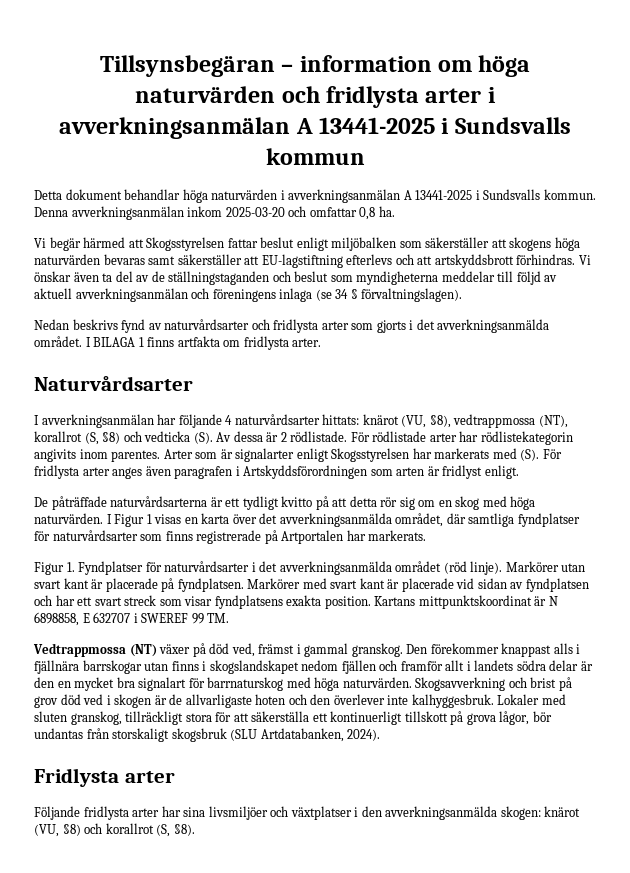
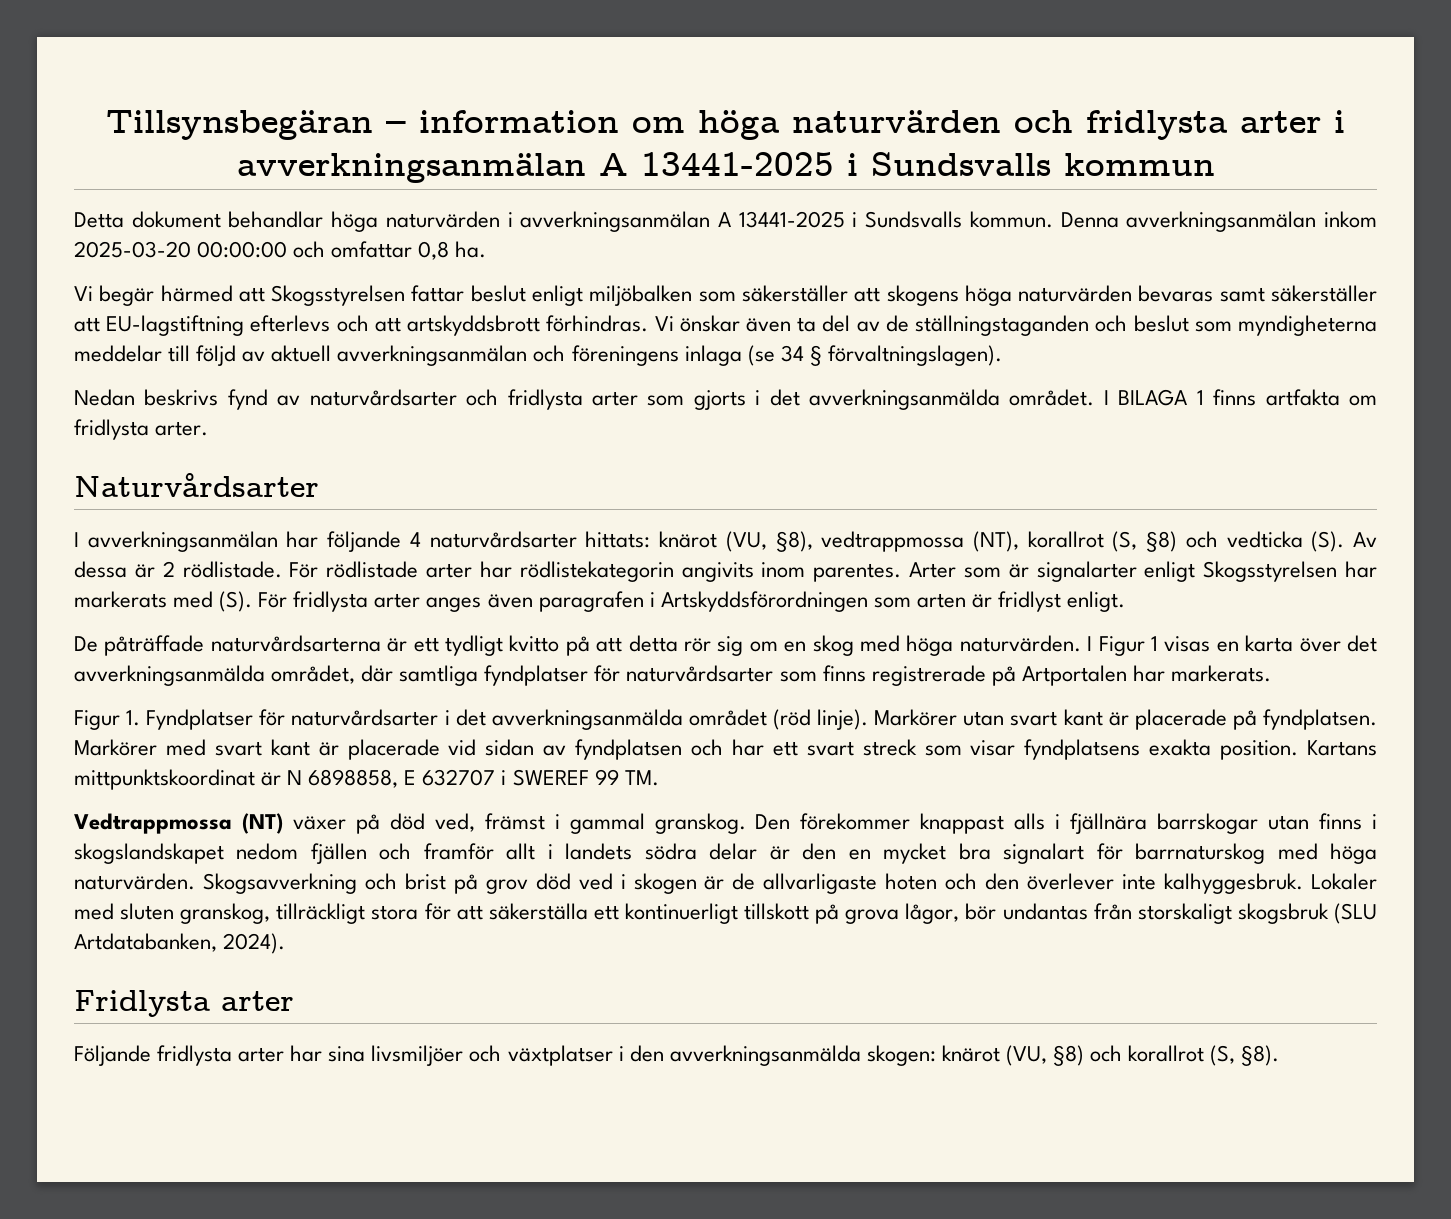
- Denna avverkningsanmälan inkom 2025-03-20 och omfattar 0,8 ha.
+ Denna avverkningsanmälan inkom 2025-03-20 00:00:00 och omfattar 0,8 ha.

